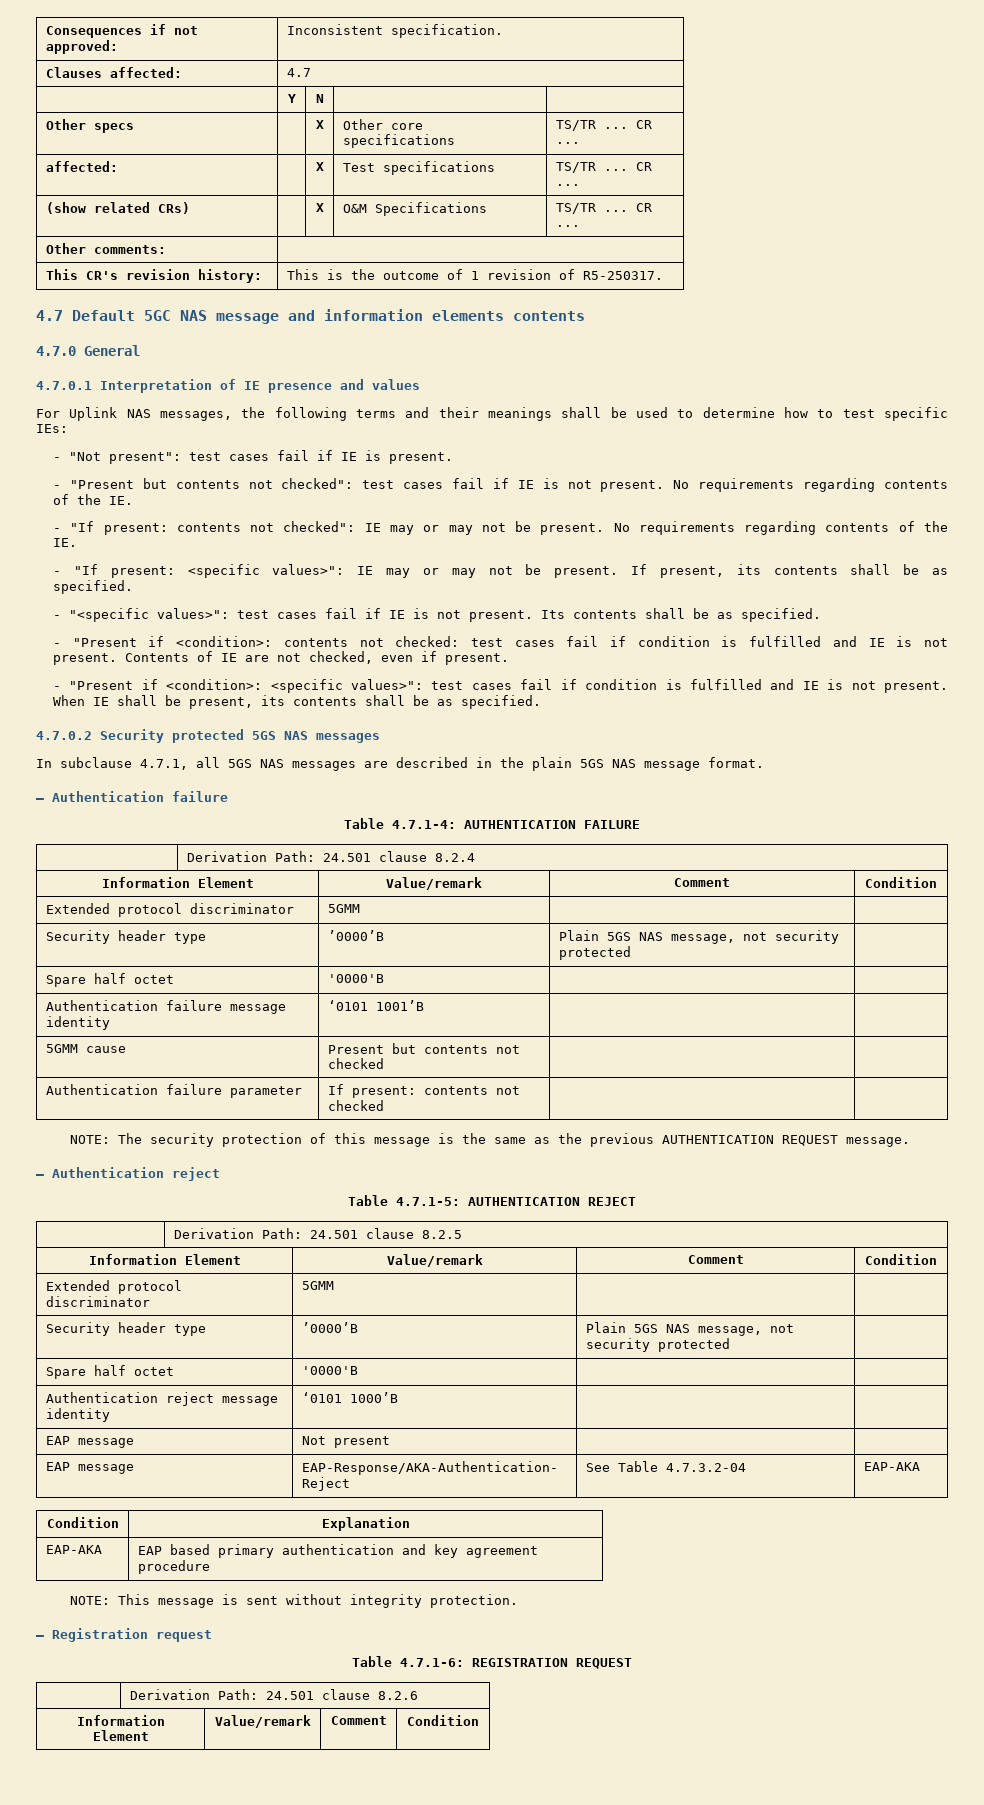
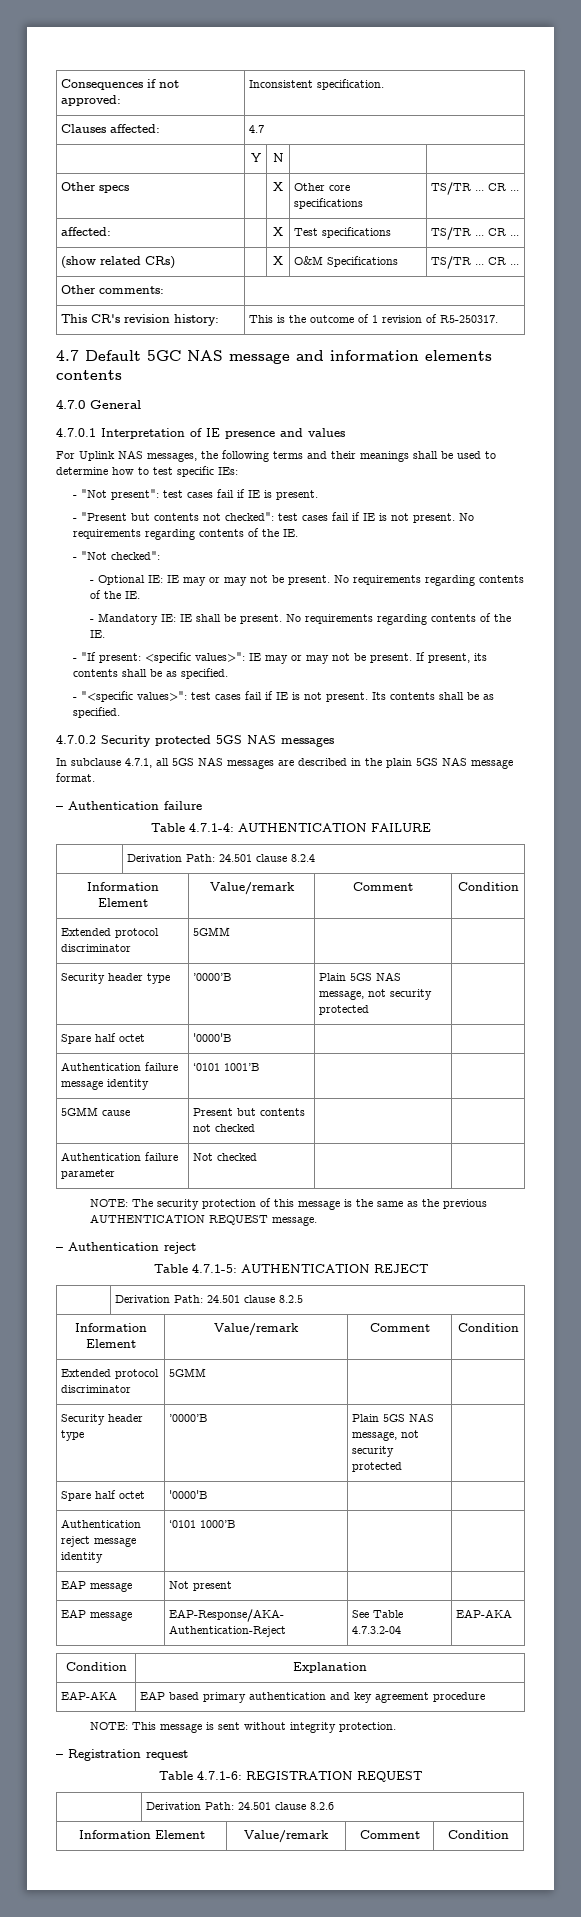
- - "If present: contents not checked": IE may or may not be present.
+ - "Not checked":
+ - Optional IE: IE may or may not be present.
+ - Mandatory IE: IE shall be present. No requirements regarding contents of the IE.
- - "Present if <condition>: contents not checked: test cases fail if condition is fulfilled and IE is not present. Contents of IE are not checked, even if present.
- - "Present if <condition>: <specific values>": test cases fail if condition is fulfilled and IE is not present. When IE shall be present, its contents shall be as specified.
- Authentication failure parameter | If present: contents not checked | |
+ Authentication failure parameter | Not checked | |

